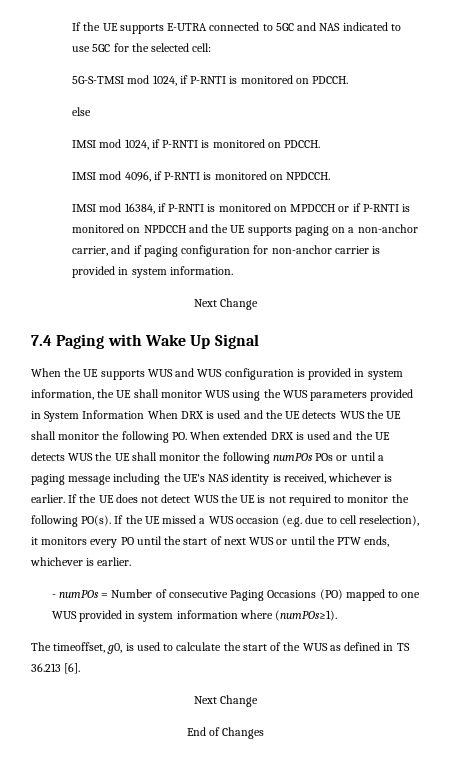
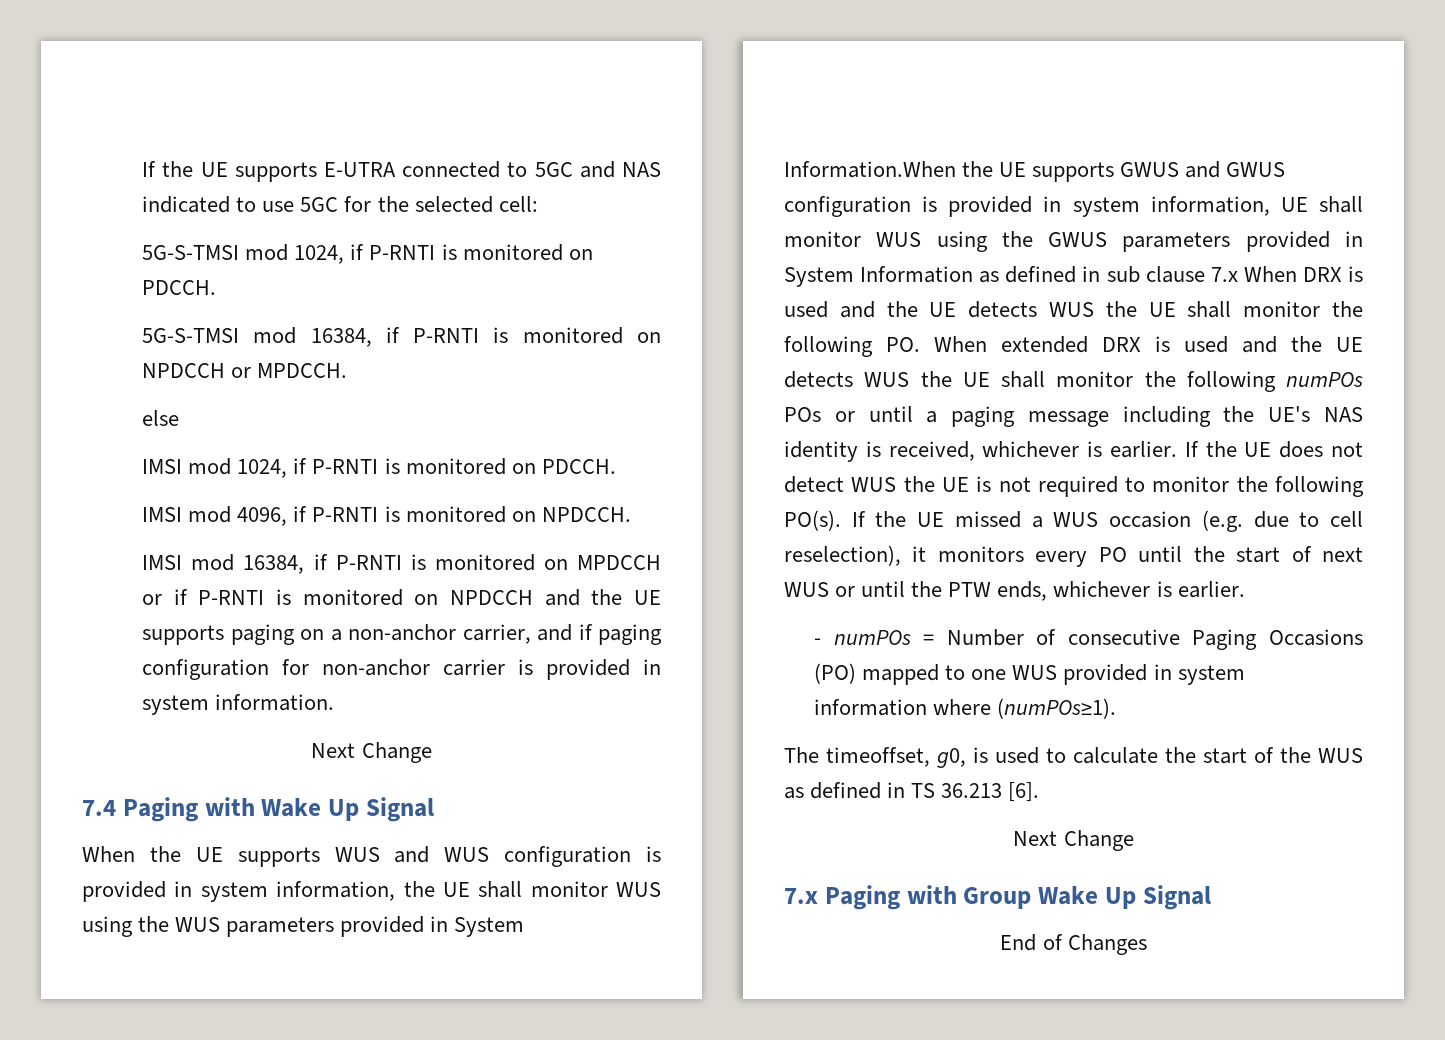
+ 5G-S-TMSI mod 16384, if P-RNTI is monitored on NPDCCH or MPDCCH.
- When the UE supports WUS and WUS configuration is provided in system information, the UE shall monitor WUS using the WUS parameters provided in System Information When DRX is used and the UE detects WUS the UE shall monitor the following PO. When extended DRX is used and the UE detects WUS the UE shall monitor the following numPOs POs or until a paging message including the UE's NAS identity is received, whichever is earlier.
+ When the UE supports WUS and WUS configuration is provided in system information, the UE shall monitor WUS using the WUS parameters provided in System Information.When the UE supports GWUS and GWUS configuration is provided in system information, UE shall monitor WUS using the GWUS parameters provided in System Information as defined in sub clause 7.x When DRX is used and the UE detects WUS the UE shall monitor the following PO. When extended DRX is used and the UE detects WUS the UE shall monitor the following numPOs POs or until a paging message including the UE's NAS identity is received, whichever is earlier.
+ 7.x Paging with Group Wake Up Signal

